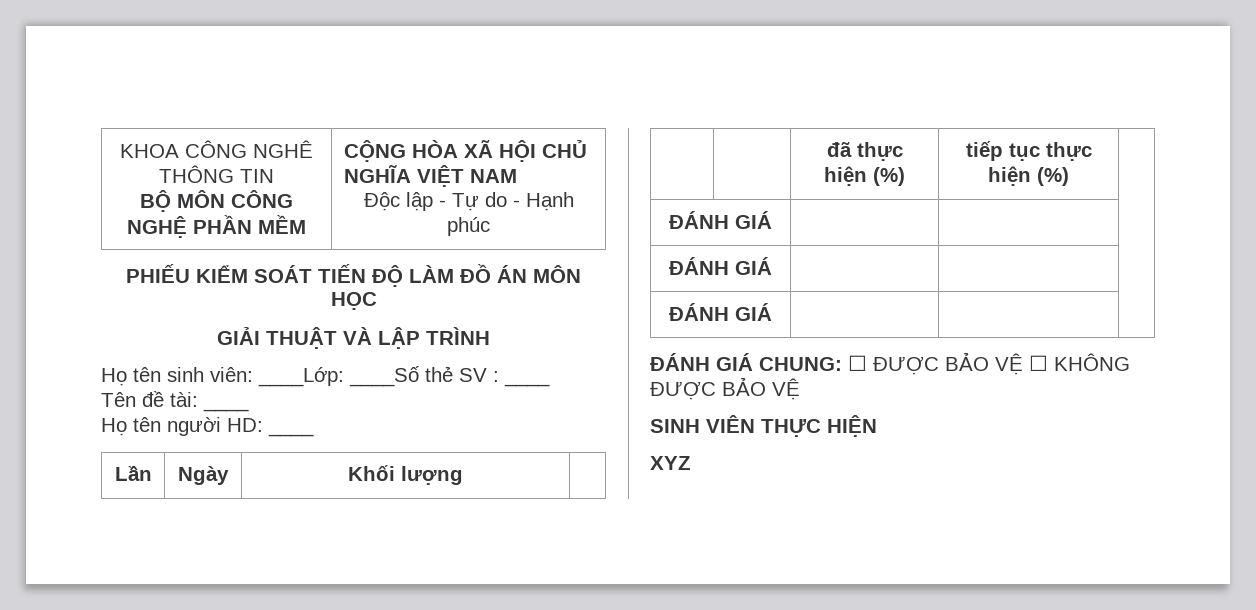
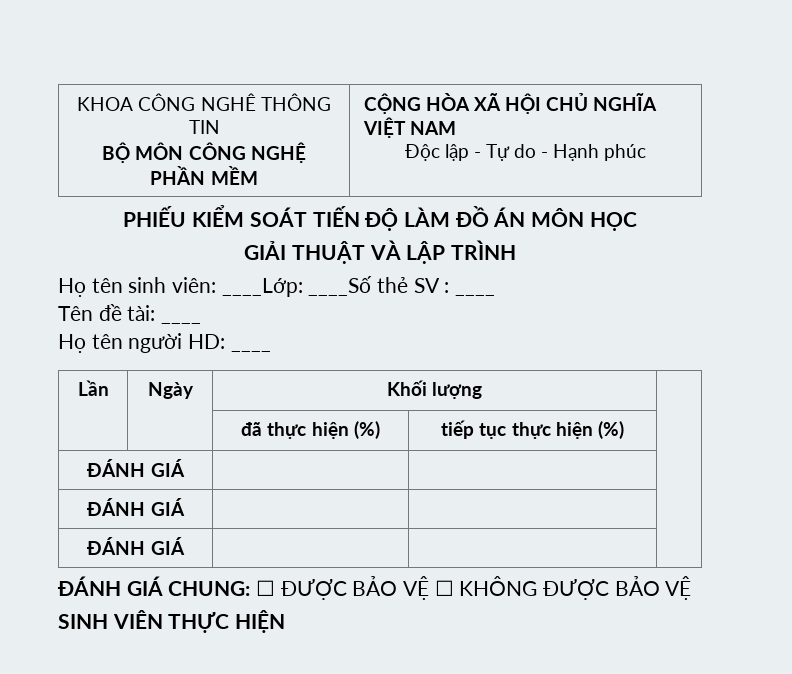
- XYZ

